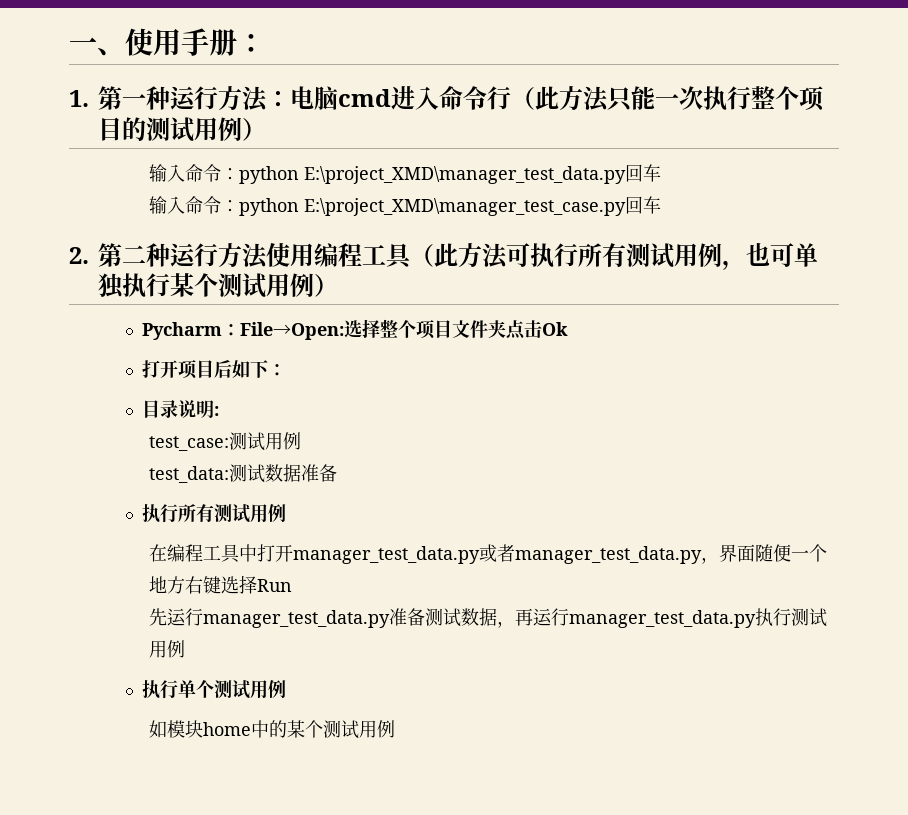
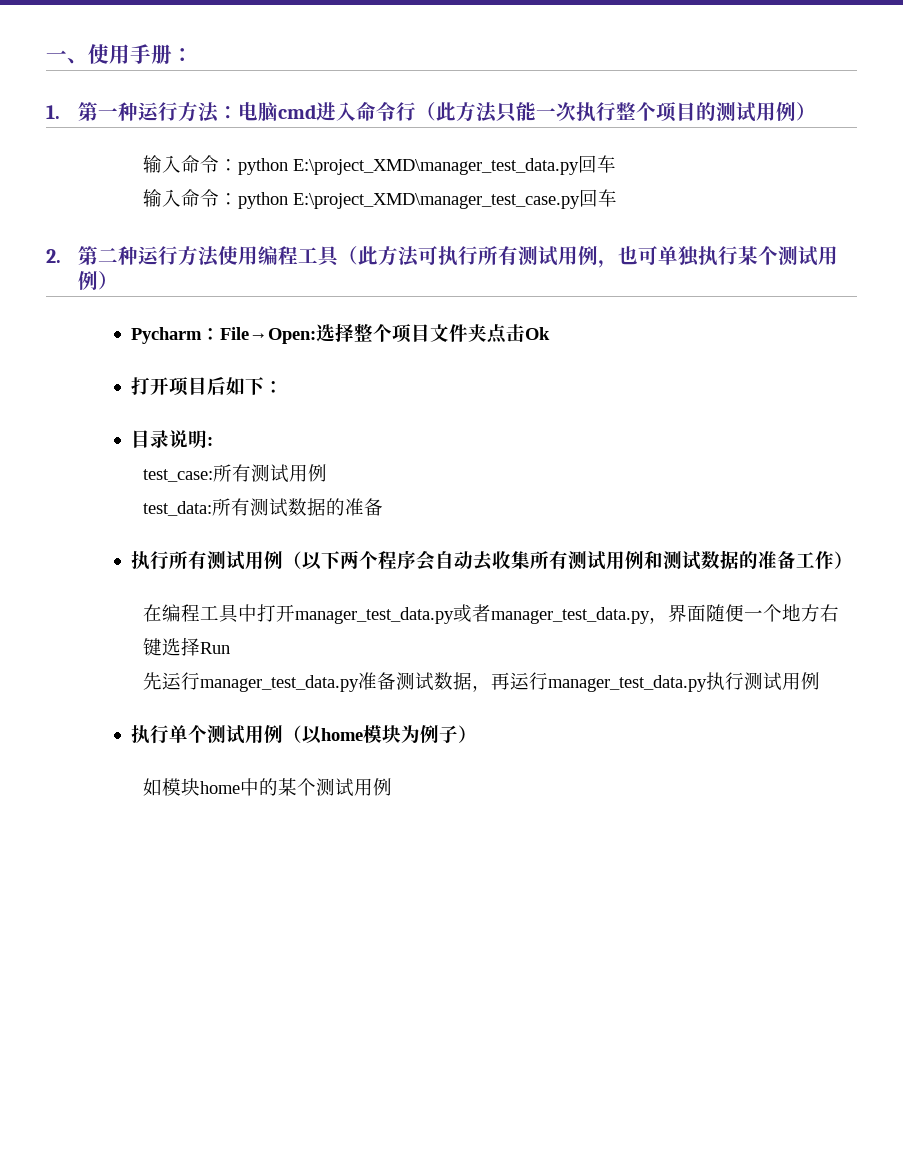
- test_case:测试用例
+ test_case:所有测试用例
- test_data:测试数据准备
- 执行所有测试用例
+ test_data:所有测试数据的准备
+ 执行所有测试用例（以下两个程序会自动去收集所有测试用例和测试数据的准备工作）
- 执行单个测试用例
+ 执行单个测试用例（以home模块为例子）

